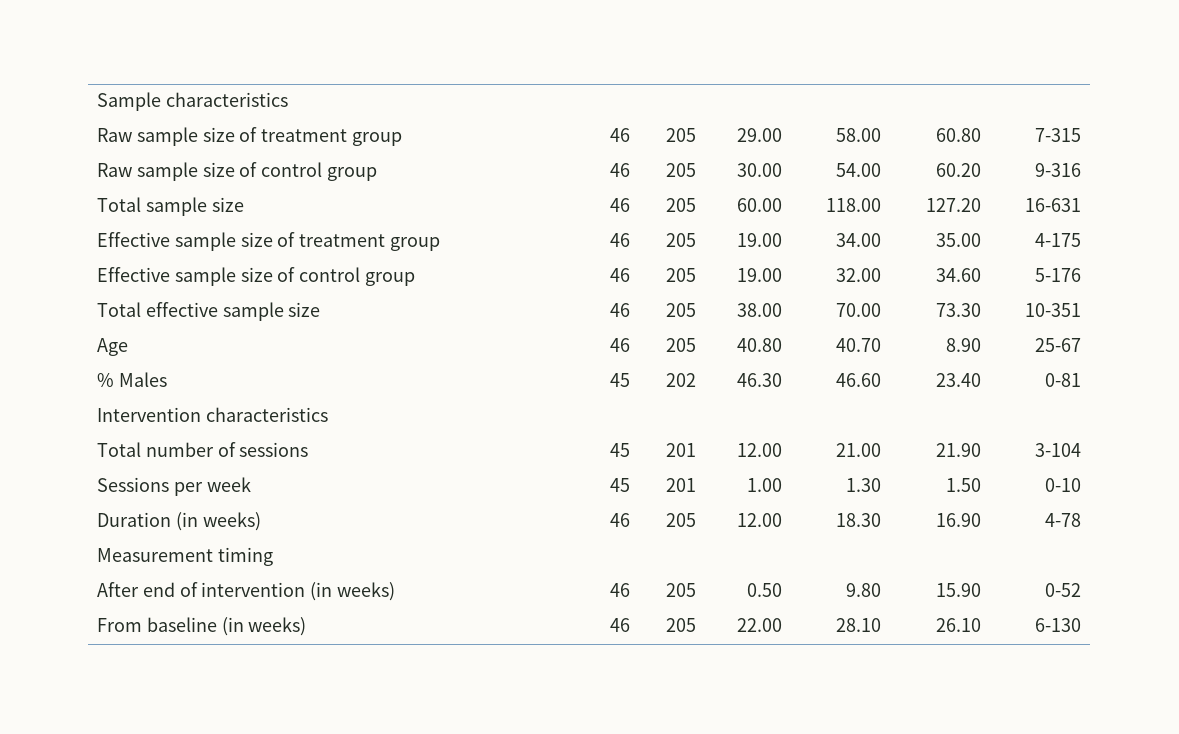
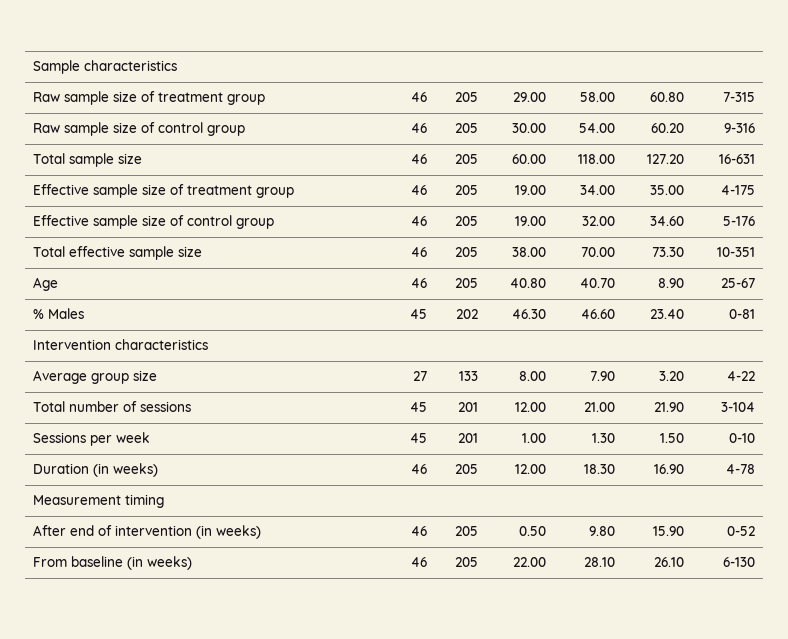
+ Average group size | 27 | 133 | 8.00 | 7.90 | 3.20 | 4-22

